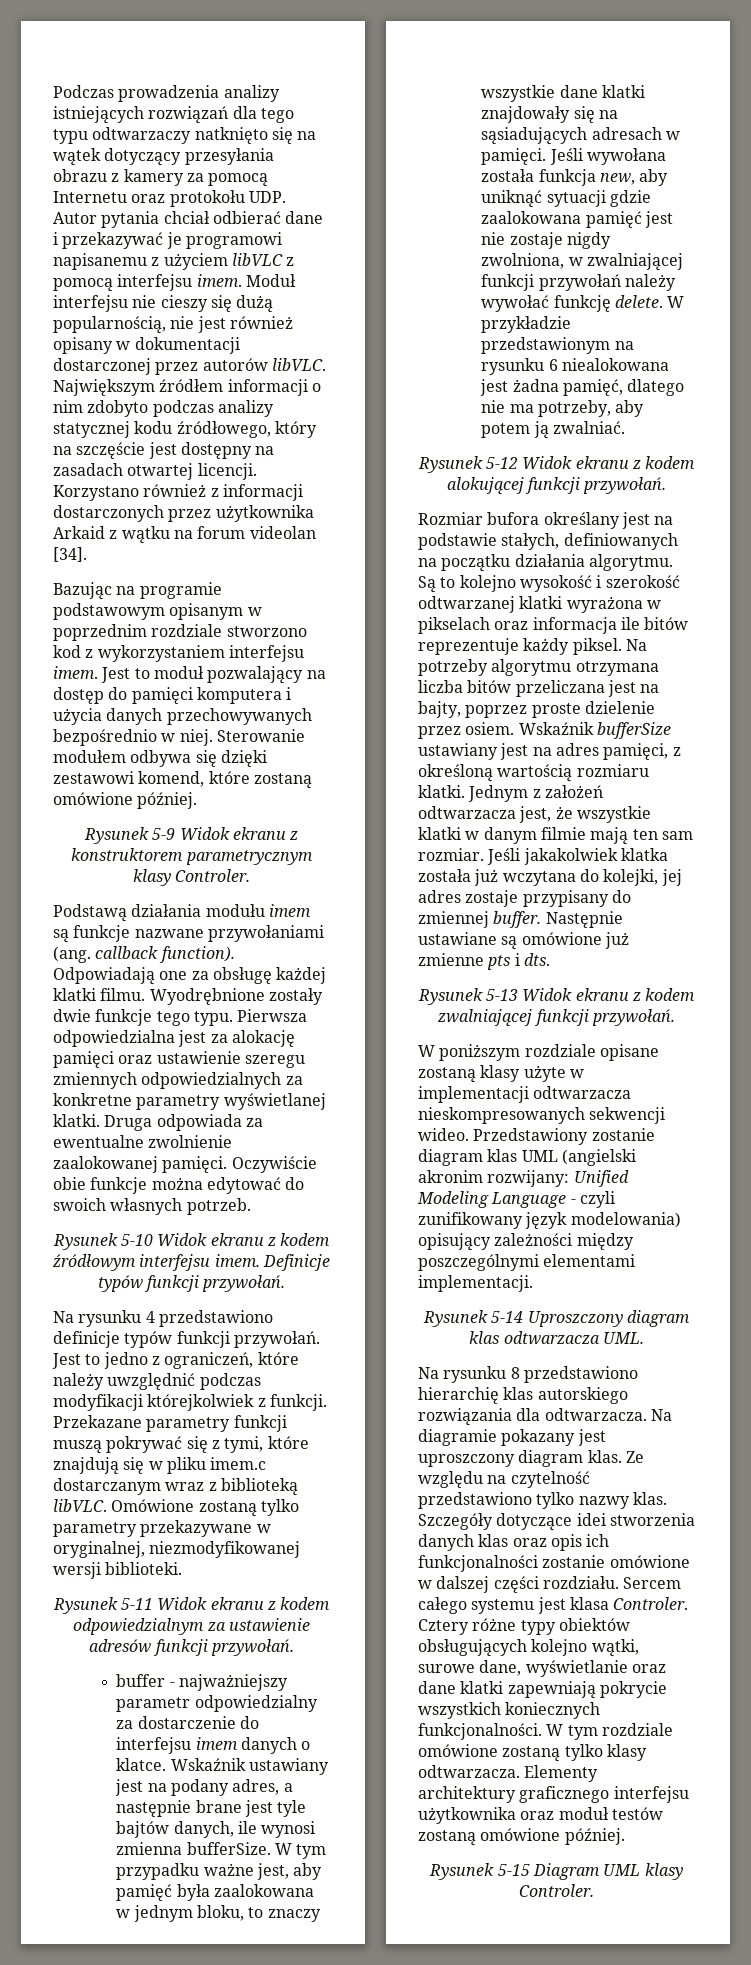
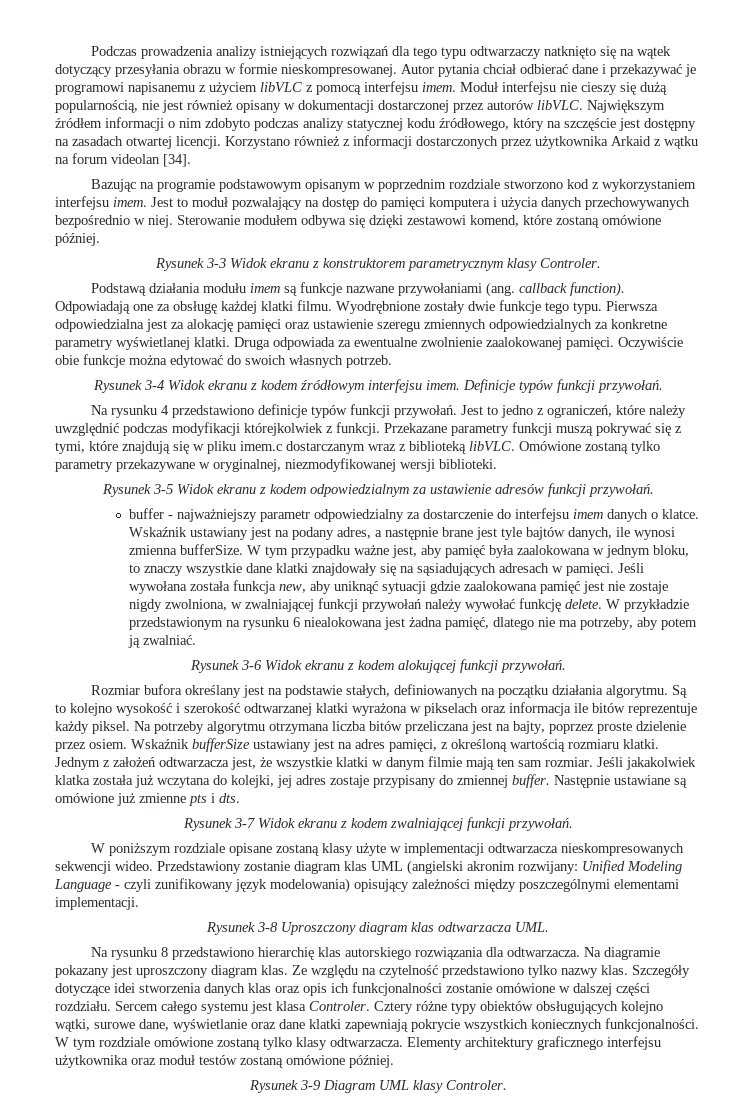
- Podczas prowadzenia analizy istniejących rozwiązań dla tego typu odtwarzaczy natknięto się na wątek dotyczący przesyłania obrazu z kamery za pomocą Internetu oraz protokołu UDP. Autor pytania chciał odbierać dane i przekazywać je programowi napisanemu z użyciem libVLC z pomocą interfejsu imem.
+ Podczas prowadzenia analizy istniejących rozwiązań dla tego typu odtwarzaczy natknięto się na wątek dotyczący przesyłania obrazu w formie nieskompresowanej. Autor pytania chciał odbierać dane i przekazywać je programowi napisanemu z użyciem libVLC z pomocą interfejsu imem.
- Rysunek 5-9 Widok ekranu z konstruktorem parametrycznym klasy Controler.
+ Rysunek 3-3 Widok ekranu z konstruktorem parametrycznym klasy Controler.
- Rysunek 5-10 Widok ekranu z kodem źródłowym interfejsu imem.
+ Rysunek 3-4 Widok ekranu z kodem źródłowym interfejsu imem.
- Rysunek 5-11 Widok ekranu z kodem odpowiedzialnym za ustawienie adresów funkcji przywołań.
+ Rysunek 3-5 Widok ekranu z kodem odpowiedzialnym za ustawienie adresów funkcji przywołań.
- Rysunek 5-12 Widok ekranu z kodem alokującej funkcji przywołań.
+ Rysunek 3-6 Widok ekranu z kodem alokującej funkcji przywołań.
- Rysunek 5-13 Widok ekranu z kodem zwalniającej funkcji przywołań.
+ Rysunek 3-7 Widok ekranu z kodem zwalniającej funkcji przywołań.
- Rysunek 5-14 Uproszczony diagram klas odtwarzacza UML.
+ Rysunek 3-8 Uproszczony diagram klas odtwarzacza UML.
- Rysunek 5-15 Diagram UML klasy Controler.
+ Rysunek 3-9 Diagram UML klasy Controler.

